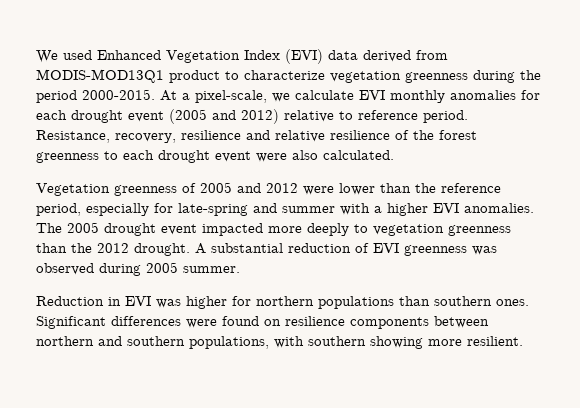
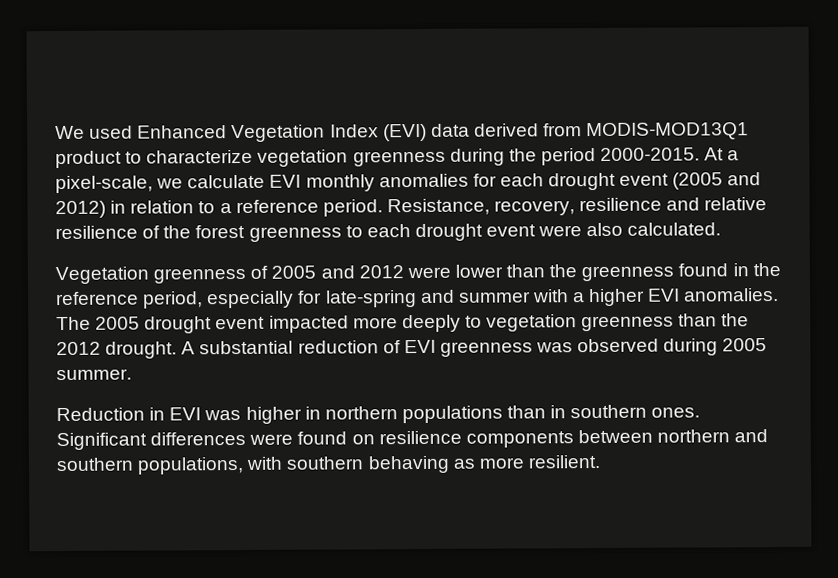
- At a pixel-scale, we calculate EVI monthly anomalies for each drought event (2005 and 2012) relative to reference period.
+ At a pixel-scale, we calculate EVI monthly anomalies for each drought event (2005 and 2012) in relation to a reference period.
- Vegetation greenness of 2005 and 2012 were lower than the reference period, especially for late-spring and summer with a higher EVI anomalies.
+ Vegetation greenness of 2005 and 2012 were lower than the greenness found in the reference period, especially for late-spring and summer with a higher EVI anomalies.
- Reduction in EVI was higher for northern populations than southern ones.
+ Reduction in EVI was higher in northern populations than in southern ones.
- Significant differences were found on resilience components between northern and southern populations, with southern showing more resilient.
+ Significant differences were found on resilience components between northern and southern populations, with southern behaving as more resilient.

